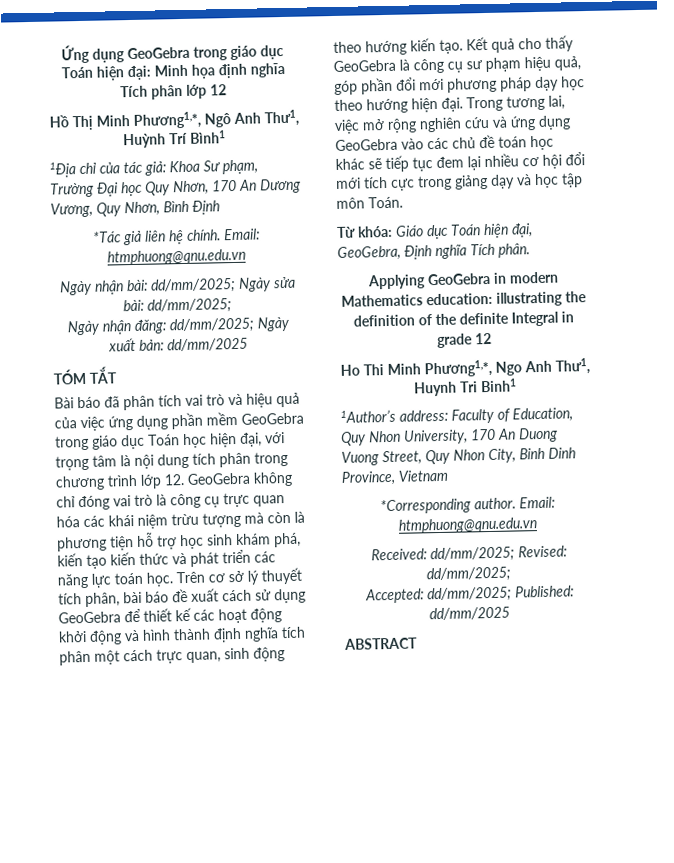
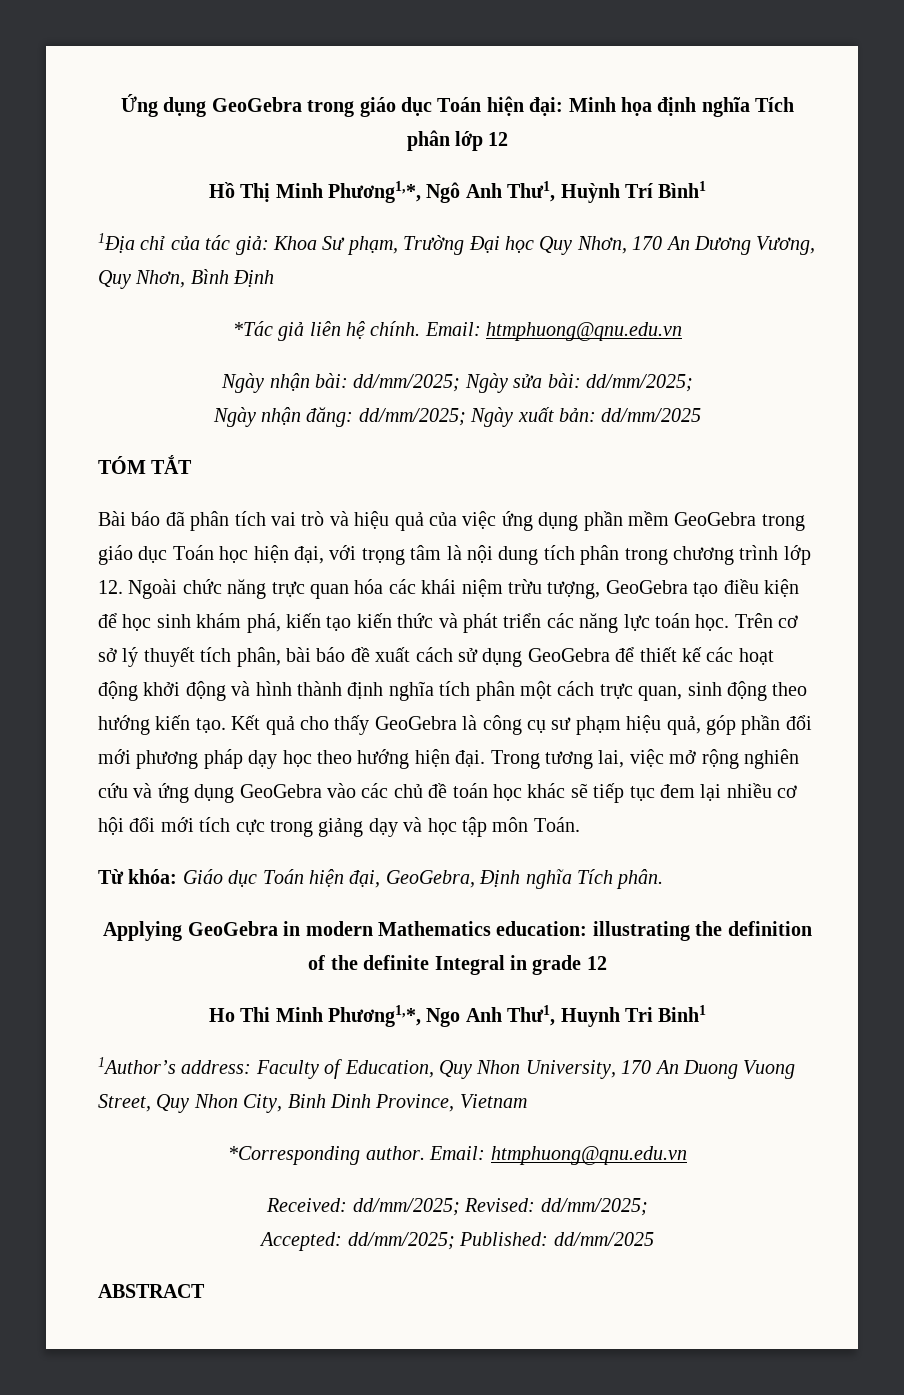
- Bài báo đã phân tích vai trò và hiệu quả của việc ứng dụng phần mềm GeoGebra trong giáo dục Toán học hiện đại, với trọng tâm là nội dung tích phân trong chương trình lớp 12. GeoGebra không chỉ đóng vai trò là công cụ trực quan hóa các khái niệm trừu tượng mà còn là phương tiện hỗ trợ học sinh khám phá, kiến tạo kiến thức và phát triển các năng lực toán học.
+ Bài báo đã phân tích vai trò và hiệu quả của việc ứng dụng phần mềm GeoGebra trong giáo dục Toán học hiện đại, với trọng tâm là nội dung tích phân trong chương trình lớp 12. Ngoài chức năng trực quan hóa các khái niệm trừu tượng, GeoGebra tạo điều kiện để học sinh khám phá, kiến tạo kiến thức và phát triển các năng lực toán học.

